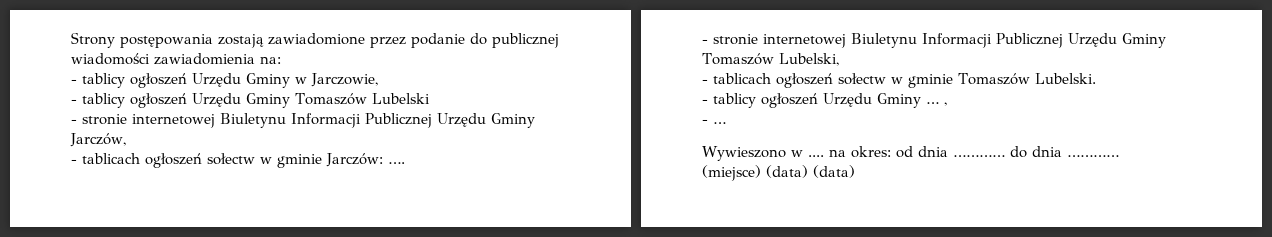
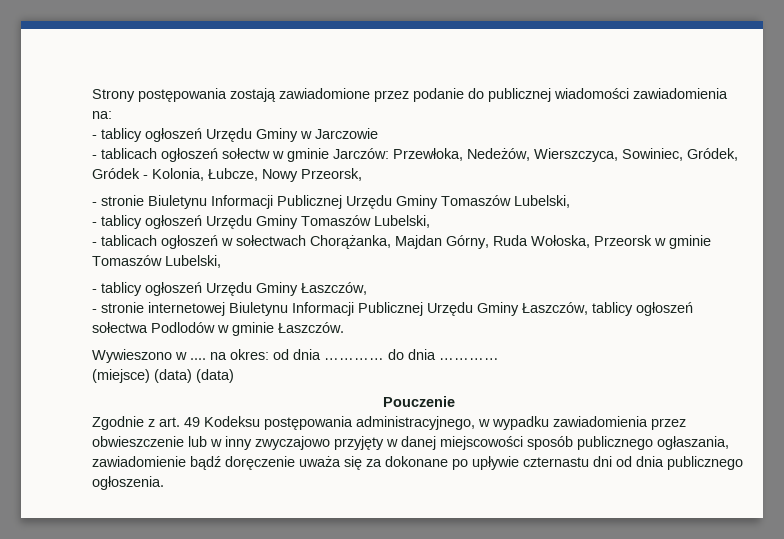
- - tablicy ogłoszeń Urzędu Gminy w Jarczowie,
+ - tablicy ogłoszeń Urzędu Gminy w Jarczowie
+ - tablicach ogłoszeń sołectw w gminie Jarczów: Przewłoka, Nedeżów, Wierszczyca, Sowiniec, Gródek, Gródek - Kolonia, Łubcze, Nowy Przeorsk,
+ - stronie Biuletynu Informacji Publicznej Urzędu Gminy Tomaszów Lubelski,
- - tablicy ogłoszeń Urzędu Gminy Tomaszów Lubelski
- - stronie internetowej Biuletynu Informacji Publicznej Urzędu Gminy Jarczów,
- - tablicach ogłoszeń sołectw w gminie Jarczów: ….
- - stronie internetowej Biuletynu Informacji Publicznej Urzędu Gminy Tomaszów Lubelski,
- - tablicach ogłoszeń sołectw w gminie Tomaszów Lubelski.
- - tablicy ogłoszeń Urzędu Gminy … ,
- - …
+ - tablicy ogłoszeń Urzędu Gminy Tomaszów Lubelski,
+ - tablicach ogłoszeń w sołectwach Chorążanka, Majdan Górny, Ruda Wołoska, Przeorsk w gminie Tomaszów Lubelski,
+ - tablicy ogłoszeń Urzędu Gminy Łaszczów,
+ - stronie internetowej Biuletynu Informacji Publicznej Urzędu Gminy Łaszczów, tablicy ogłoszeń sołectwa Podlodów w gminie Łaszczów.
+ Pouczenie
+ Zgodnie z art. 49 Kodeksu postępowania administracyjnego, w wypadku zawiadomienia przez obwieszczenie lub w inny zwyczajowo przyjęty w danej miejscowości sposób publicznego ogłaszania, zawiadomienie bądź doręczenie uważa się za dokonane po upływie czternastu dni od dnia publicznego ogłoszenia.

